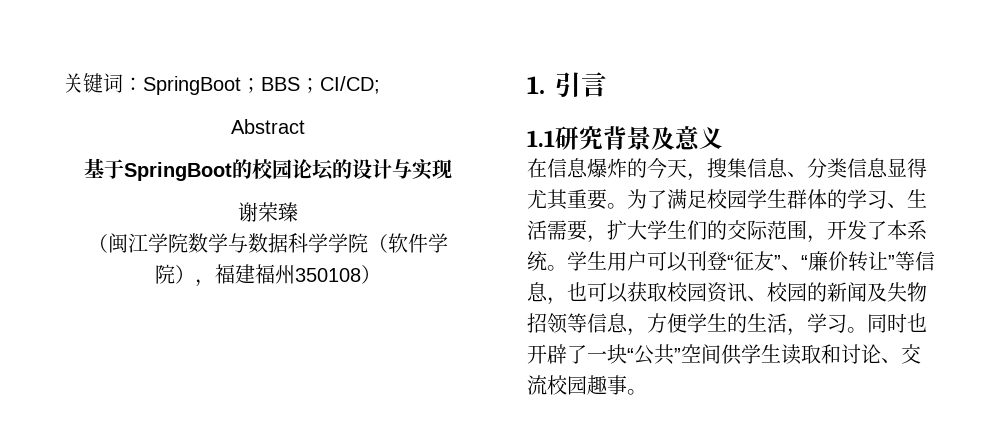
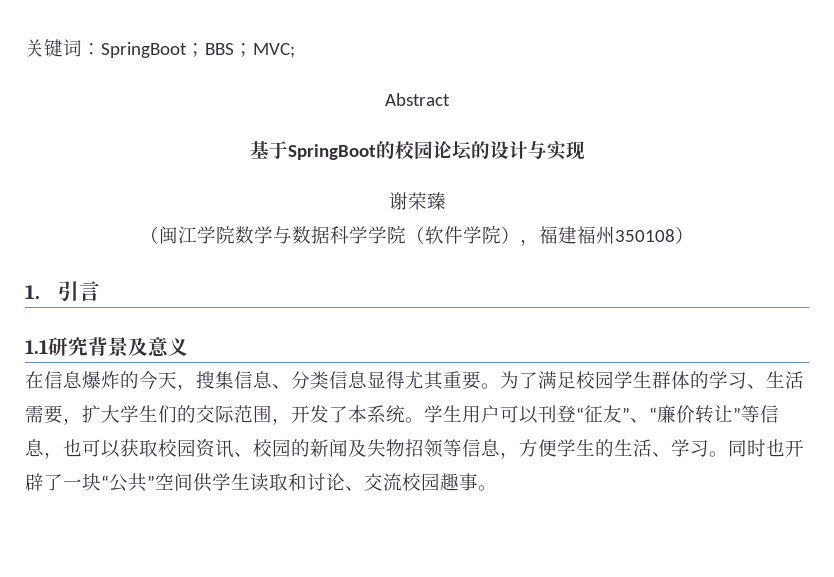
- 关键词：SpringBoot；BBS；CI/CD;
+ 关键词：SpringBoot；BBS；MVC;
- 学生用户可以刊登“征友”、“廉价转让”等信息，也可以获取校园资讯、校园的新闻及失物招领等信息，方便学生的生活，学习。
+ 学生用户可以刊登“征友”、“廉价转让”等信息，也可以获取校园资讯、校园的新闻及失物招领等信息，方便学生的生活、学习。

